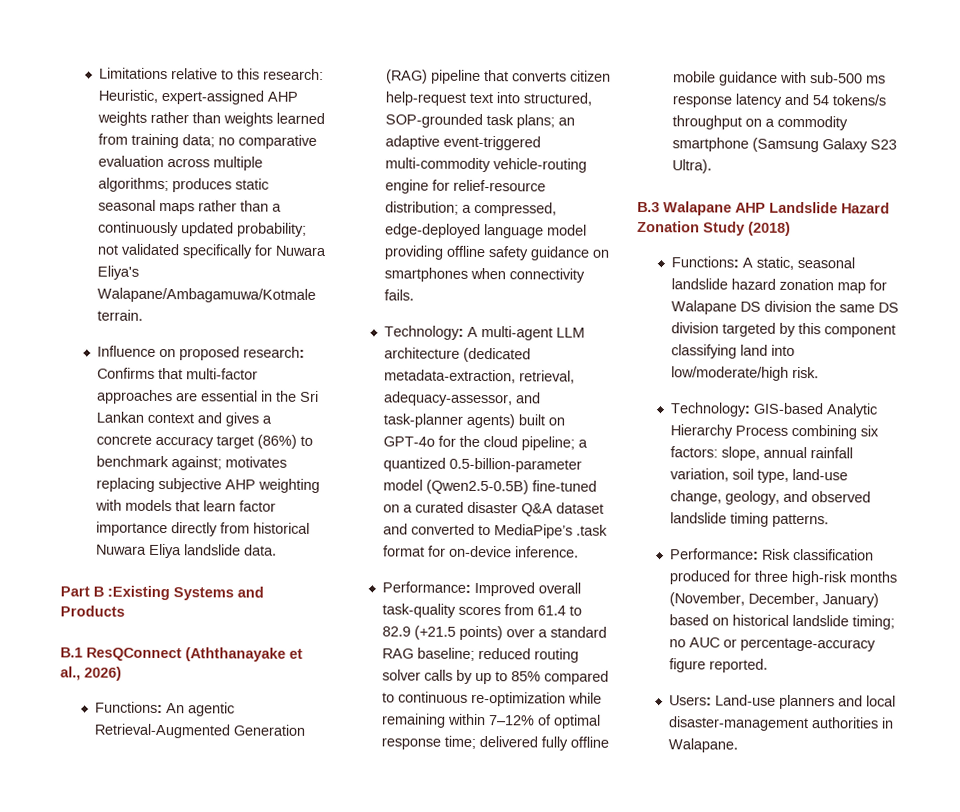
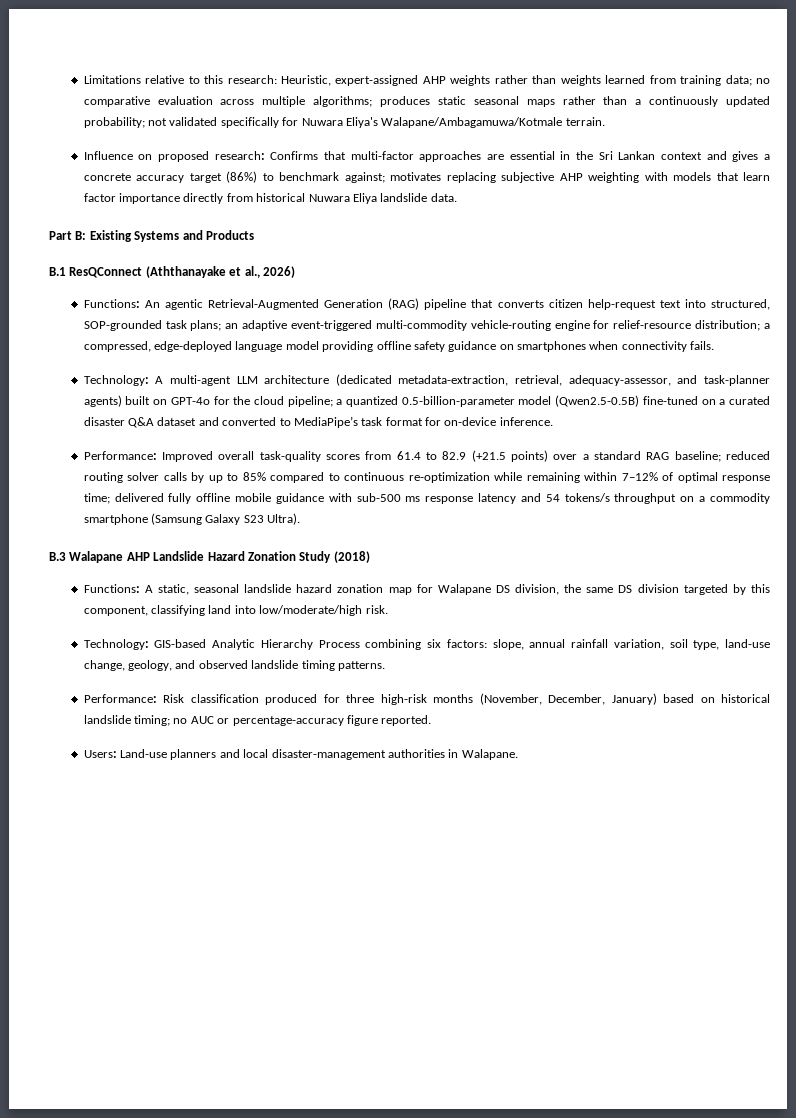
- Part B :Existing Systems and Products
+ Part B: Existing Systems and Products
- Technology: A multi-agent LLM architecture (dedicated metadata-extraction, retrieval, adequacy-assessor, and task-planner agents) built on GPT-4o for the cloud pipeline; a quantized 0.5-billion-parameter model (Qwen2.5-0.5B) fine-tuned on a curated disaster Q&A dataset and converted to MediaPipe’s .task format for on-device inference.
+ Technology: A multi-agent LLM architecture (dedicated metadata-extraction, retrieval, adequacy-assessor, and task-planner agents) built on GPT-4o for the cloud pipeline; a quantized 0.5-billion-parameter model (Qwen2.5-0.5B) fine-tuned on a curated disaster Q&A dataset and converted to MediaPipe’s task format for on-device inference.
- Functions: A static, seasonal landslide hazard zonation map for Walapane DS division the same DS division targeted by this component classifying land into low/moderate/high risk.
+ Functions: A static, seasonal landslide hazard zonation map for Walapane DS division, the same DS division targeted by this component, classifying land into low/moderate/high risk.

